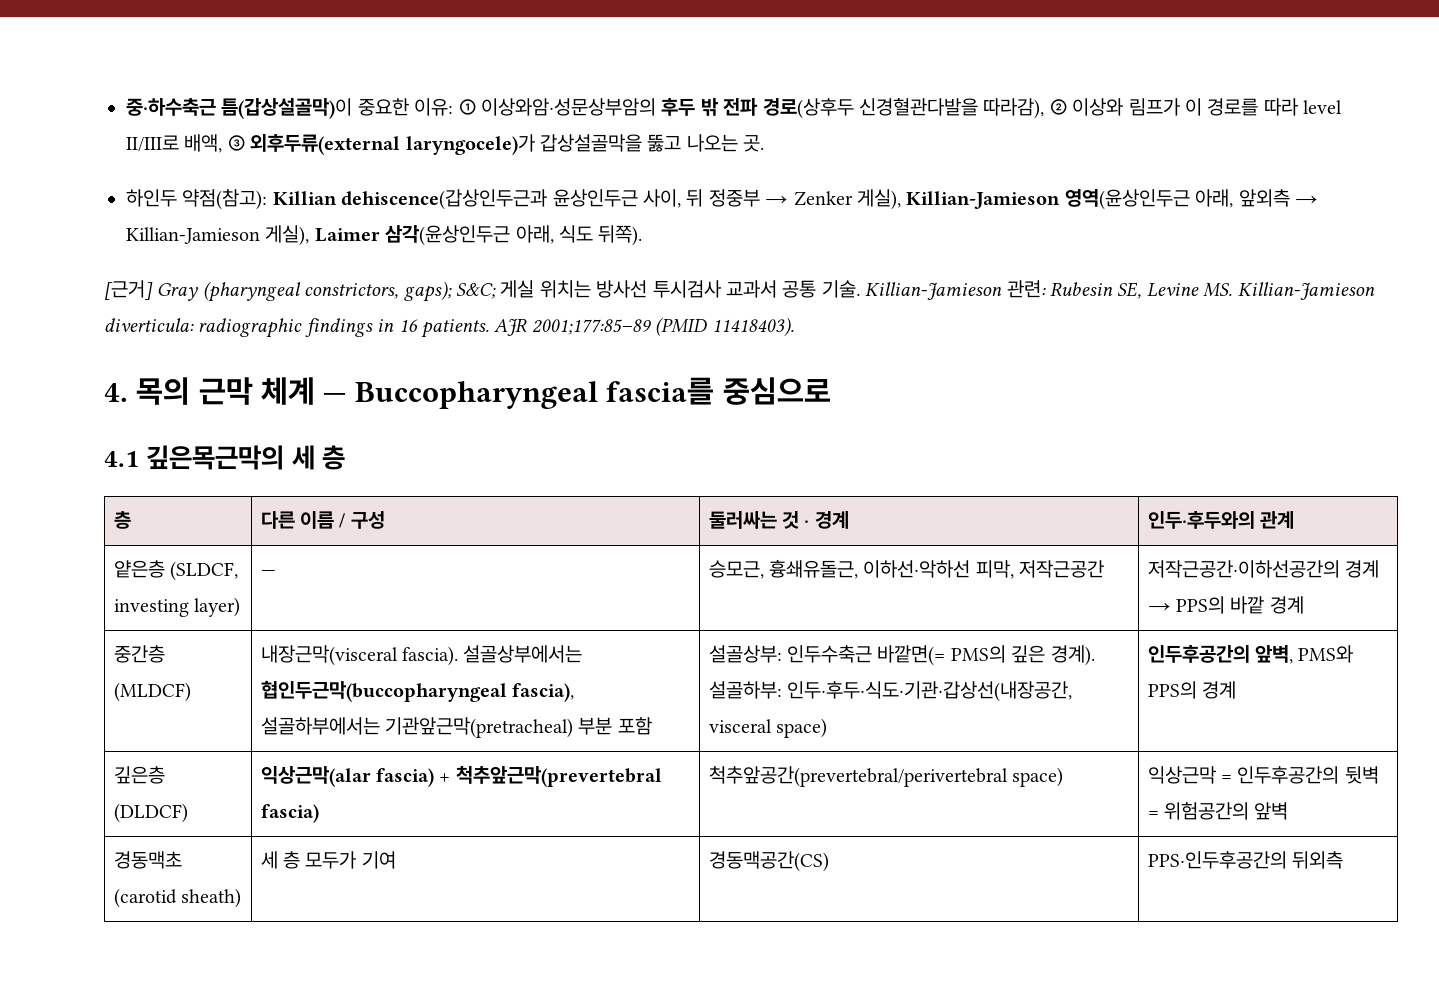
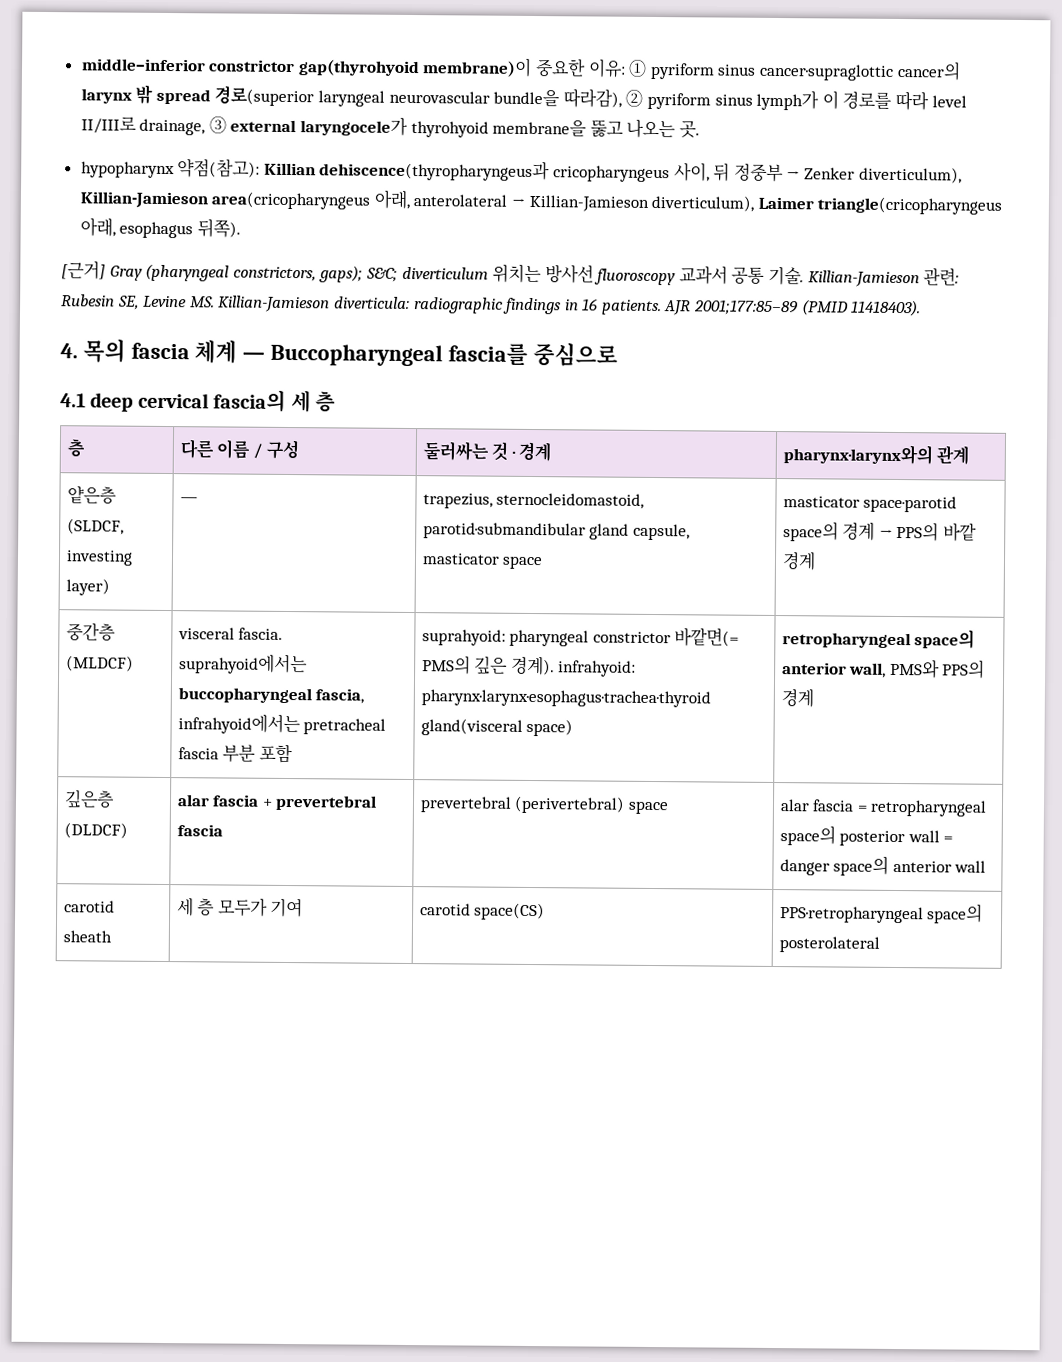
- 중·하수축근 틈(갑상설골막)이 중요한 이유: ① 이상와암·성문상부암의 후두 밖 전파 경로(상후두 신경혈관다발을 따라감), ② 이상와 림프가 이 경로를 따라 level II/III로 배액, ③ 외후두류(external laryngocele)가 갑상설골막을 뚫고 나오는 곳.
+ middle–inferior constrictor gap(thyrohyoid membrane)이 중요한 이유: ① pyriform sinus cancer·supraglottic cancer의 larynx 밖 spread 경로(superior laryngeal neurovascular bundle을 따라감), ② pyriform sinus lymph가 이 경로를 따라 level II/III로 drainage, ③ external laryngocele가 thyrohyoid membrane을 뚫고 나오는 곳.
- 하인두 약점(참고): Killian dehiscence(갑상인두근과 윤상인두근 사이, 뒤 정중부 → Zenker 게실), Killian-Jamieson 영역(윤상인두근 아래, 앞외측 → Killian-Jamieson 게실), Laimer 삼각(윤상인두근 아래, 식도 뒤쪽).
+ hypopharynx 약점(참고): Killian dehiscence(thyropharyngeus과 cricopharyngeus 사이, 뒤 정중부 → Zenker diverticulum), Killian-Jamieson area(cricopharyngeus 아래, anterolateral → Killian-Jamieson diverticulum), Laimer triangle(cricopharyngeus 아래, esophagus 뒤쪽).
- [근거] Gray (pharyngeal constrictors, gaps); S&C; 게실 위치는 방사선 투시검사 교과서 공통 기술.
+ [근거] Gray (pharyngeal constrictors, gaps); S&C; diverticulum 위치는 방사선 fluoroscopy 교과서 공통 기술.
- 4. 목의 근막 체계 — Buccopharyngeal fascia를 중심으로
+ 4. 목의 fascia 체계 — Buccopharyngeal fascia를 중심으로
- 4.1 깊은목근막의 세 층
+ 4.1 deep cervical fascia의 세 층
- 층 | 다른 이름 / 구성 | 둘러싸는 것 · 경계 | 인두·후두와의 관계
+ 층 | 다른 이름 / 구성 | 둘러싸는 것 · 경계 | pharynx·larynx와의 관계
- 얕은층 (SLDCF, investing layer) | — | 승모근, 흉쇄유돌근, 이하선·악하선 피막, 저작근공간 | 저작근공간·이하선공간의 경계 → PPS의 바깥 경계
+ 얕은층 (SLDCF, investing layer) | — | trapezius, sternocleidomastoid, parotid·submandibular gland capsule, masticator space | masticator space·parotid space의 경계 → PPS의 바깥 경계
- 중간층 (MLDCF) | 내장근막(visceral fascia). 설골상부에서는 협인두근막(buccopharyngeal fascia), 설골하부에서는 기관앞근막(pretracheal) 부분 포함 | 설골상부: 인두수축근 바깥면(= PMS의 깊은 경계). 설골하부: 인두·후두·식도·기관·갑상선(내장공간, visceral space) | 인두후공간의 앞벽, PMS와 PPS의 경계
+ 중간층 (MLDCF) | visceral fascia. suprahyoid에서는 buccopharyngeal fascia, infrahyoid에서는 pretracheal fascia 부분 포함 | suprahyoid: pharyngeal constrictor 바깥면(= PMS의 깊은 경계). infrahyoid: pharynx·larynx·esophagus·trachea·thyroid gland(visceral space) | retropharyngeal space의 anterior wall, PMS와 PPS의 경계
- 깊은층 (DLDCF) | 익상근막(alar fascia) + 척추앞근막(prevertebral fascia) | 척추앞공간(prevertebral/perivertebral space) | 익상근막 = 인두후공간의 뒷벽 = 위험공간의 앞벽
- 경동맥초 (carotid sheath) | 세 층 모두가 기여 | 경동맥공간(CS) | PPS·인두후공간의 뒤외측
+ 깊은층 (DLDCF) | alar fascia + prevertebral fascia | prevertebral (perivertebral) space | alar fascia = retropharyngeal space의 posterior wall = danger space의 anterior wall
+ carotid sheath | 세 층 모두가 기여 | carotid space(CS) | PPS·retropharyngeal space의 posterolateral

